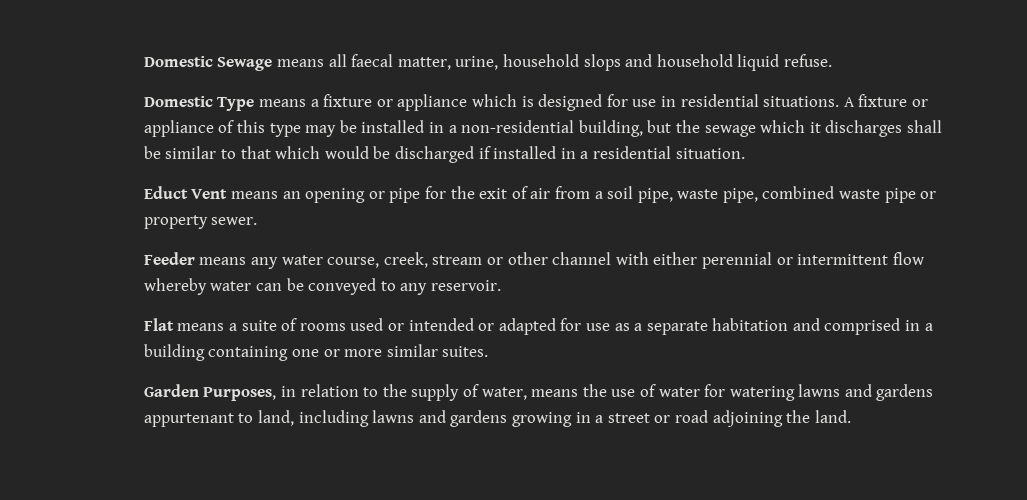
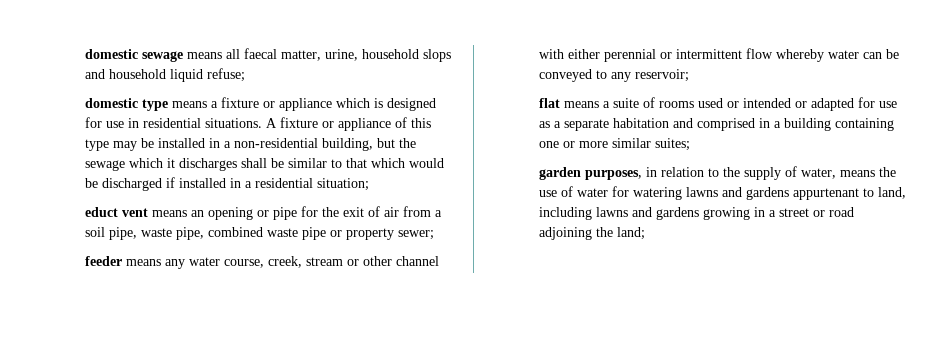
- Domestic Sewage means all faecal matter, urine, household slops and household liquid refuse.
- Domestic Type means a fixture or appliance which is designed for use in residential situations.
+ domestic sewage means all faecal matter, urine, household slops and household liquid refuse;
+ domestic type means a fixture or appliance which is designed for use in residential situations.
- A fixture or appliance of this type may be installed in a non-residential building, but the sewage which it discharges shall be similar to that which would be discharged if installed in a residential situation.
- Educt Vent means an opening or pipe for the exit of air from a soil pipe, waste pipe, combined waste pipe or property sewer.
- Feeder means any water course, creek, stream or other channel with either perennial or intermittent flow whereby water can be conveyed to any reservoir.
- Flat means a suite of rooms used or intended or adapted for use as a separate habitation and comprised in a building containing one or more similar suites.
- Garden Purposes, in relation to the supply of water, means the use of water for watering lawns and gardens appurtenant to land, including lawns and gardens growing in a street or road adjoining the land.
+ A fixture or appliance of this type may be installed in a non-residential building, but the sewage which it discharges shall be similar to that which would be discharged if installed in a residential situation;
+ educt vent means an opening or pipe for the exit of air from a soil pipe, waste pipe, combined waste pipe or property sewer;
+ feeder means any water course, creek, stream or other channel with either perennial or intermittent flow whereby water can be conveyed to any reservoir;
+ flat means a suite of rooms used or intended or adapted for use as a separate habitation and comprised in a building containing one or more similar suites;
+ garden purposes, in relation to the supply of water, means the use of water for watering lawns and gardens appurtenant to land, including lawns and gardens growing in a street or road adjoining the land;

